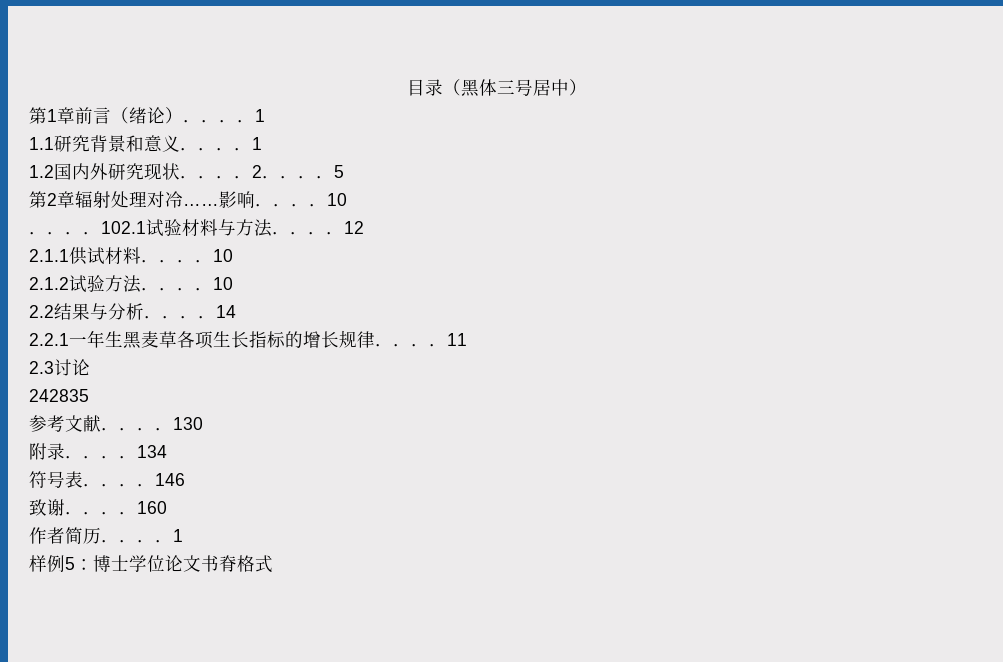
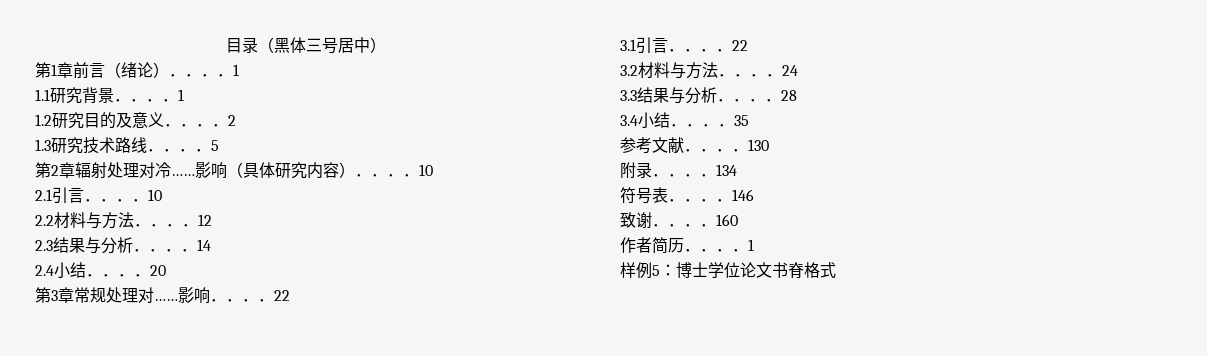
- 1.1研究背景和意义．．．．1
+ 1.1研究背景．．．．1
- 1.2国内外研究现状．．．．2．．．．5
+ 1.2研究目的及意义．．．．2
+ 1.3研究技术路线．．．．5
- 影响．．．．10
- ．．．．102.1试验材料与方法．．．．12
+ 影响（具体研究内容）．．．．10
+ 2.1引言．．．．10
+ 2.2材料与方法．．．．12
- 2.1.1供试材料．．．．10
- 2.1.2试验方法．．．．10
- 2.2结果与分析．．．．14
+ 2.3结果与分析．．．．14
- 2.2.1一年生黑麦草各项生长指标的增长规律．．．．11
- 2.3讨论
- 242835
+ 2.4小结．．．．20
+ 第3章常规处理对……影响．．．．22
+ 3.1引言．．．．22
+ 3.2材料与方法．．．．24
+ 3.3结果与分析．．．．28
+ 3.4小结．．．．35

